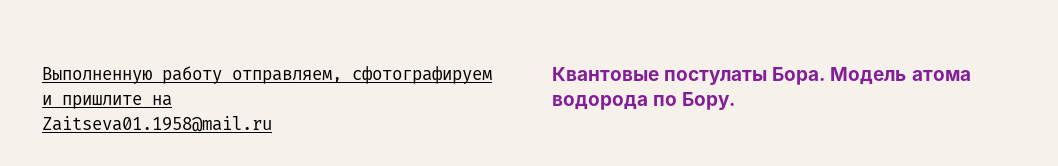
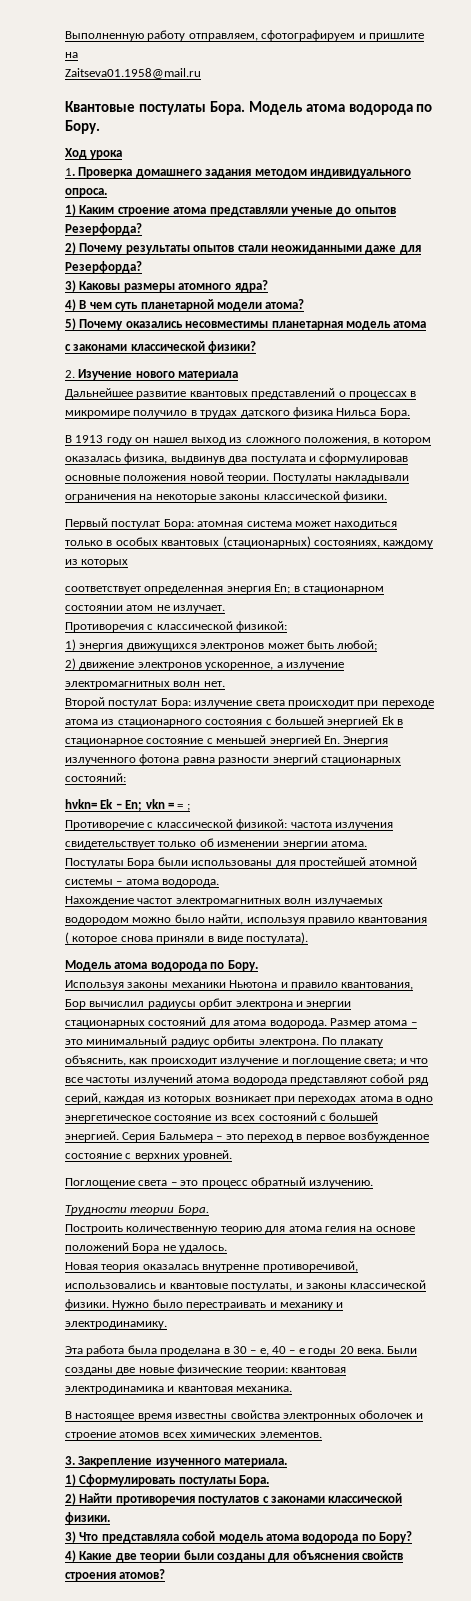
+ Ход урока
+ 1. Проверка домашнего задания методом индивидуального опроса.
+ 1) Каким строение атома представляли ученые до опытов Резерфорда?
+ 2) Почему результаты опытов стали неожиданными даже для Резерфорда?
+ 3) Каковы размеры атомного ядра?
+ 4) В чем суть планетарной модели атома?
+ 5) Почему оказались несовместимы планетарная модель атома
+ с законами классической физики?
+ 2. Изучение нового материала
+ Дальнейшее развитие квантовых представлений о процессах в микромире получило в трудах датского физика Нильса Бора.
+ В 1913 году он нашел выход из сложного положения, в котором оказалась физика, выдвинув два постулата и сформулировав основные положения новой теории. Постулаты накладывали ограничения на некоторые законы классической физики.
+ Первый постулат Бора: атомная система может находиться только в особых квантовых (стационарных) состояниях, каждому из которых
+ соответствует определенная энергия En; в стационарном состоянии атом не излучает.
+ Противоречия с классической физикой:
+ 1) энергия движущихся электронов может быть любой;
+ 2) движение электронов ускоренное, а излучение электромагнитных волн нет.
+ Второй постулат Бора: излучение света происходит при переходе атома из стационарного состояния с большей энергией Ek в стационарное состояние с меньшей энергией En. Энергия излученного фотона равна разности энергий стационарных состояний:
+ hνkn= Ek – En; νkn = = ;
+ Противоречие с классической физикой: частота излучения свидетельствует только об изменении энергии атома.
+ Постулаты Бора были использованы для простейшей атомной системы – атома водорода.
+ Нахождение частот электромагнитных волн излучаемых водородом можно было найти, используя правило квантования ( которое снова приняли в виде постулата).
+ Модель атома водорода по Бору.
+ Используя законы механики Ньютона и правило квантования, Бор вычислил радиусы орбит электрона и энергии стационарных состояний для атома водорода. Размер атома – это минимальный радиус орбиты электрона. По плакату объяснить, как происходит излучение и поглощение света; и что все частоты излучений атома водорода представляют собой ряд серий, каждая из которых возникает при переходах атома в одно энергетическое состояние из всех состояний с большей энергией. Серия Бальмера – это переход в первое возбужденное состояние с верхних уровней.
+ Поглощение света – это процесс обратный излучению.
+ Трудности теории Бора.
+ Построить количественную теорию для атома гелия на основе положений Бора не удалось.
+ Новая теория оказалась внутренне противоречивой, использовались и квантовые постулаты, и законы классической физики. Нужно было перестраивать и механику и электродинамику.
+ Эта работа была проделана в 30 – е, 40 – е годы 20 века. Были созданы две новые физические теории: квантовая электродинамика и квантовая механика.
+ В настоящее время известны свойства электронных оболочек и строение атомов всех химических элементов.
+ 3. Закрепление изученного материала.
+ 1) Сформулировать постулаты Бора.
+ 2) Найти противоречия постулатов с законами классической физики.
+ 3) Что представляла собой модель атома водорода по Бору?
+ 4) Какие две теории были созданы для объяснения свойств строения атомов?

